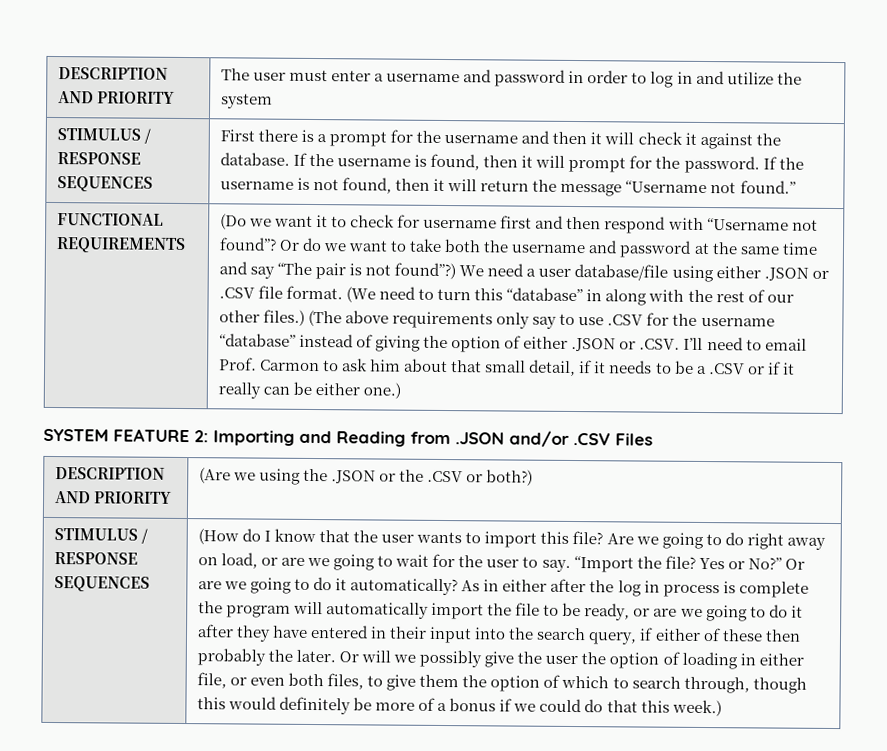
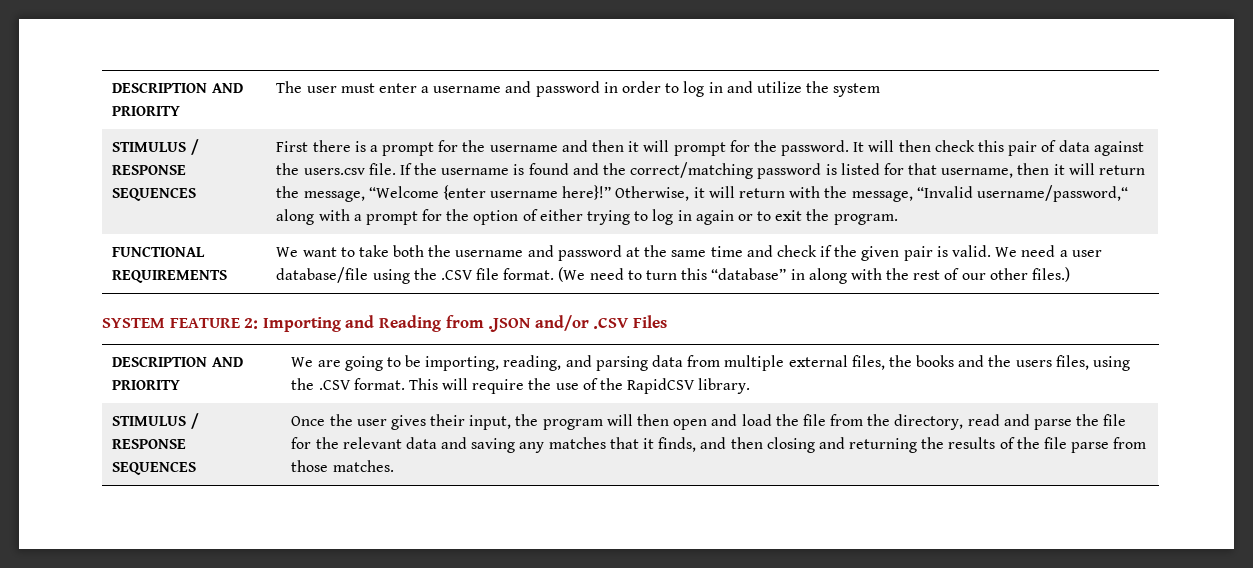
- First there is a prompt for the username and then it will check it against the database. If the username is found, then it will prompt for the password. If the username is not found, then it will return the message “Username not found.”
- FUNCTIONAL REQUIREMENTS | (Do we want it to check for username first and then respond with “Username not found”? Or do we want to take both the username and password at the same time and say “The pair is not found”?)
+ First there is a prompt for the username and then it will prompt for the password. It will then check this pair of data against the users.csv file. If the username is found and the correct/matching password is listed for that username, then it will return the message, “Welcome {enter username here}!” Otherwise, it will return with the message, “Invalid username/password,“ along with a prompt for the option of either trying to log in again or to exit the program.
+ FUNCTIONAL REQUIREMENTS | We want to take both the username and password at the same time and check if the given pair is valid.
- We need a user database/file using either .JSON or .CSV file format.
+ We need a user database/file using the .CSV file format.
- (The above requirements only say to use .CSV for the username “database” instead of giving the option of either .JSON or .CSV. I’ll need to email Prof. Carmon to ask him about that small detail, if it needs to be a .CSV or if it really can be either one.)
- DESCRIPTION AND PRIORITY | (Are we using the .JSON or the .CSV or both?)
- STIMULUS / RESPONSE SEQUENCES | (How do I know that the user wants to import this file? Are we going to do right away on load, or are we going to wait for the user to say. “Import the file? Yes or No?” Or are we going to do it automatically? As in either after the log in process is complete the program will automatically import the file to be ready, or are we going to do it after they have entered in their input into the search query, if either of these then probably the later. Or will we possibly give the user the option of loading in either file, or even both files, to give them the option of which to search through, though this would definitely be more of a bonus if we could do that this week.)
+ DESCRIPTION AND PRIORITY | We are going to be importing, reading, and parsing data from multiple external files, the books and the users files, using the .CSV format. This will require the use of the RapidCSV library.
+ STIMULUS / RESPONSE SEQUENCES | Once the user gives their input, the program will then open and load the file from the directory, read and parse the file for the relevant data and saving any matches that it finds, and then closing and returning the results of the file parse from those matches.

